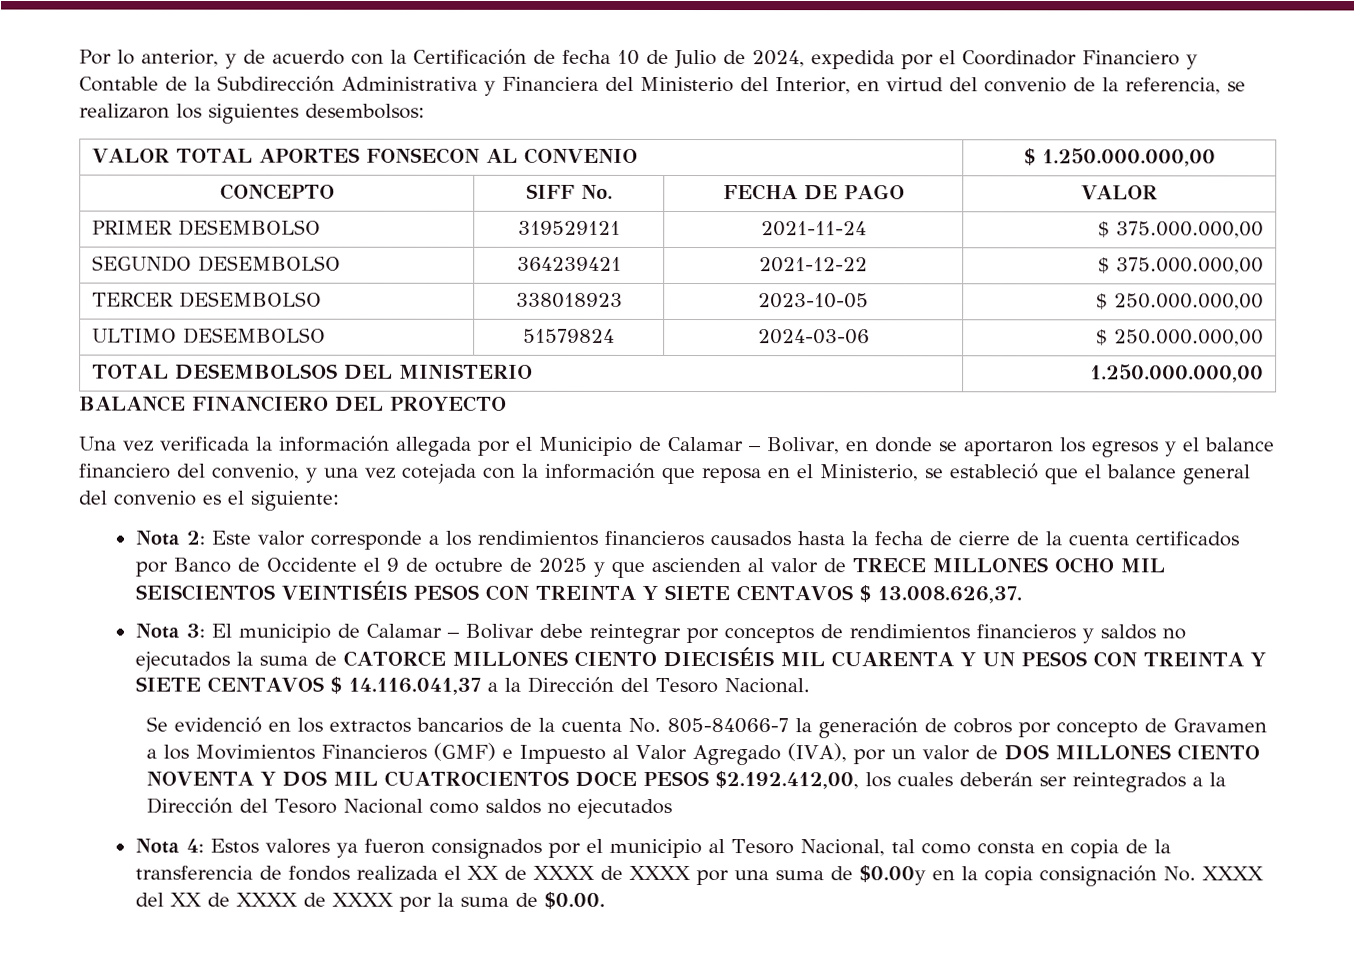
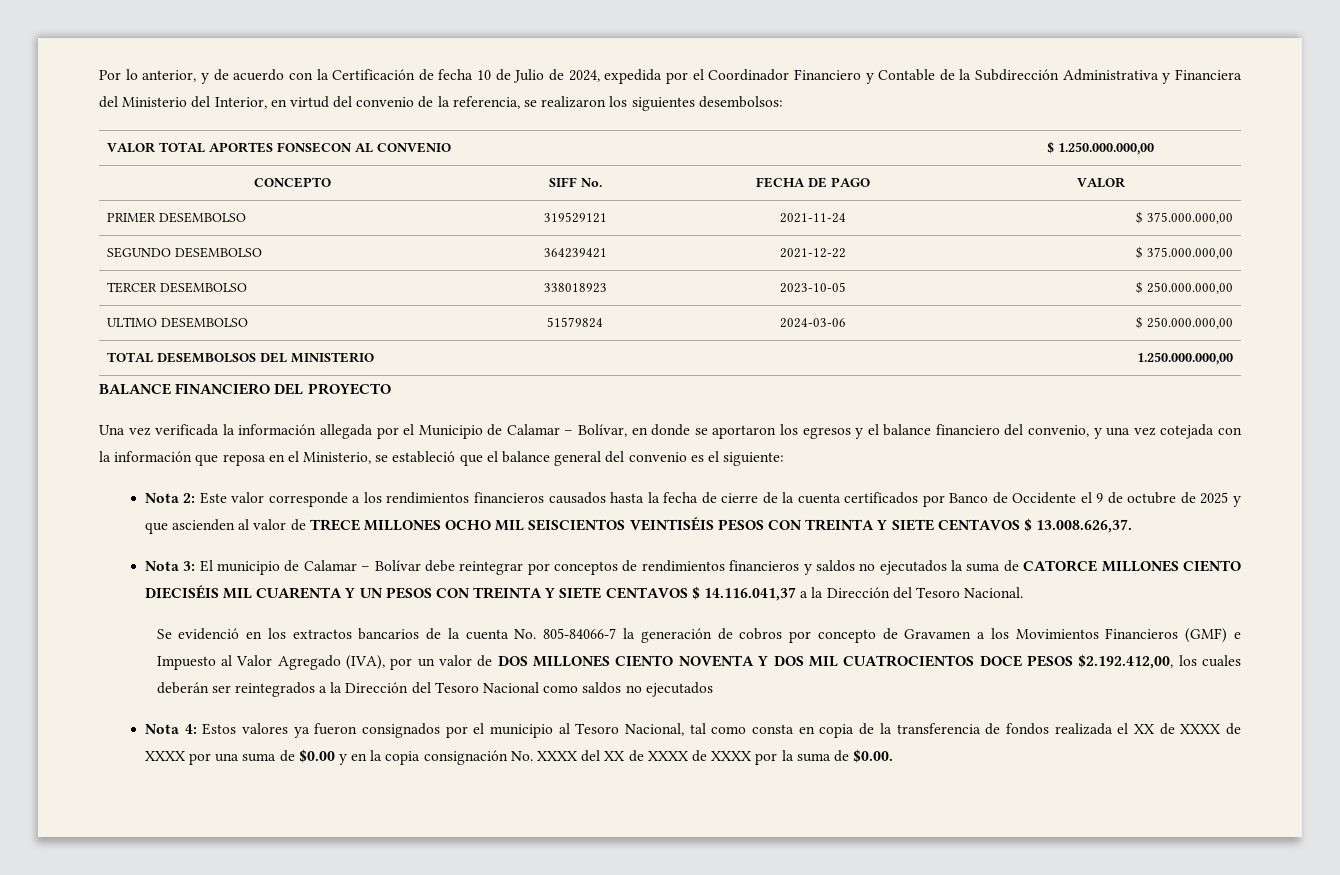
- Una vez verificada la información allegada por el Municipio de Calamar – Bolivar, en donde se aportaron los egresos y el balance financiero del convenio, y una vez cotejada con la información que reposa en el Ministerio, se estableció que el balance general del convenio es el siguiente:
+ Una vez verificada la información allegada por el Municipio de Calamar – Bolívar, en donde se aportaron los egresos y el balance financiero del convenio, y una vez cotejada con la información que reposa en el Ministerio, se estableció que el balance general del convenio es el siguiente:
- Nota 3: El municipio de Calamar – Bolivar debe reintegrar por conceptos de rendimientos financieros y saldos no ejecutados la suma de CATORCE MILLONES CIENTO DIECISÉIS MIL CUARENTA Y UN PESOS CON TREINTA Y SIETE CENTAVOS $ 14.116.041,37 a la Dirección del Tesoro Nacional.
+ Nota 3: El municipio de Calamar – Bolívar debe reintegrar por conceptos de rendimientos financieros y saldos no ejecutados la suma de CATORCE MILLONES CIENTO DIECISÉIS MIL CUARENTA Y UN PESOS CON TREINTA Y SIETE CENTAVOS $ 14.116.041,37 a la Dirección del Tesoro Nacional.
- Nota 4: Estos valores ya fueron consignados por el municipio al Tesoro Nacional, tal como consta en copia de la transferencia de fondos realizada el XX de XXXX de XXXX por una suma de $0.00y en la copia consignación No. XXXX del XX de XXXX de XXXX por la suma de $0.00.
+ Nota 4: Estos valores ya fueron consignados por el municipio al Tesoro Nacional, tal como consta en copia de la transferencia de fondos realizada el XX de XXXX de XXXX por una suma de $0.00 y en la copia consignación No. XXXX del XX de XXXX de XXXX por la suma de $0.00.

